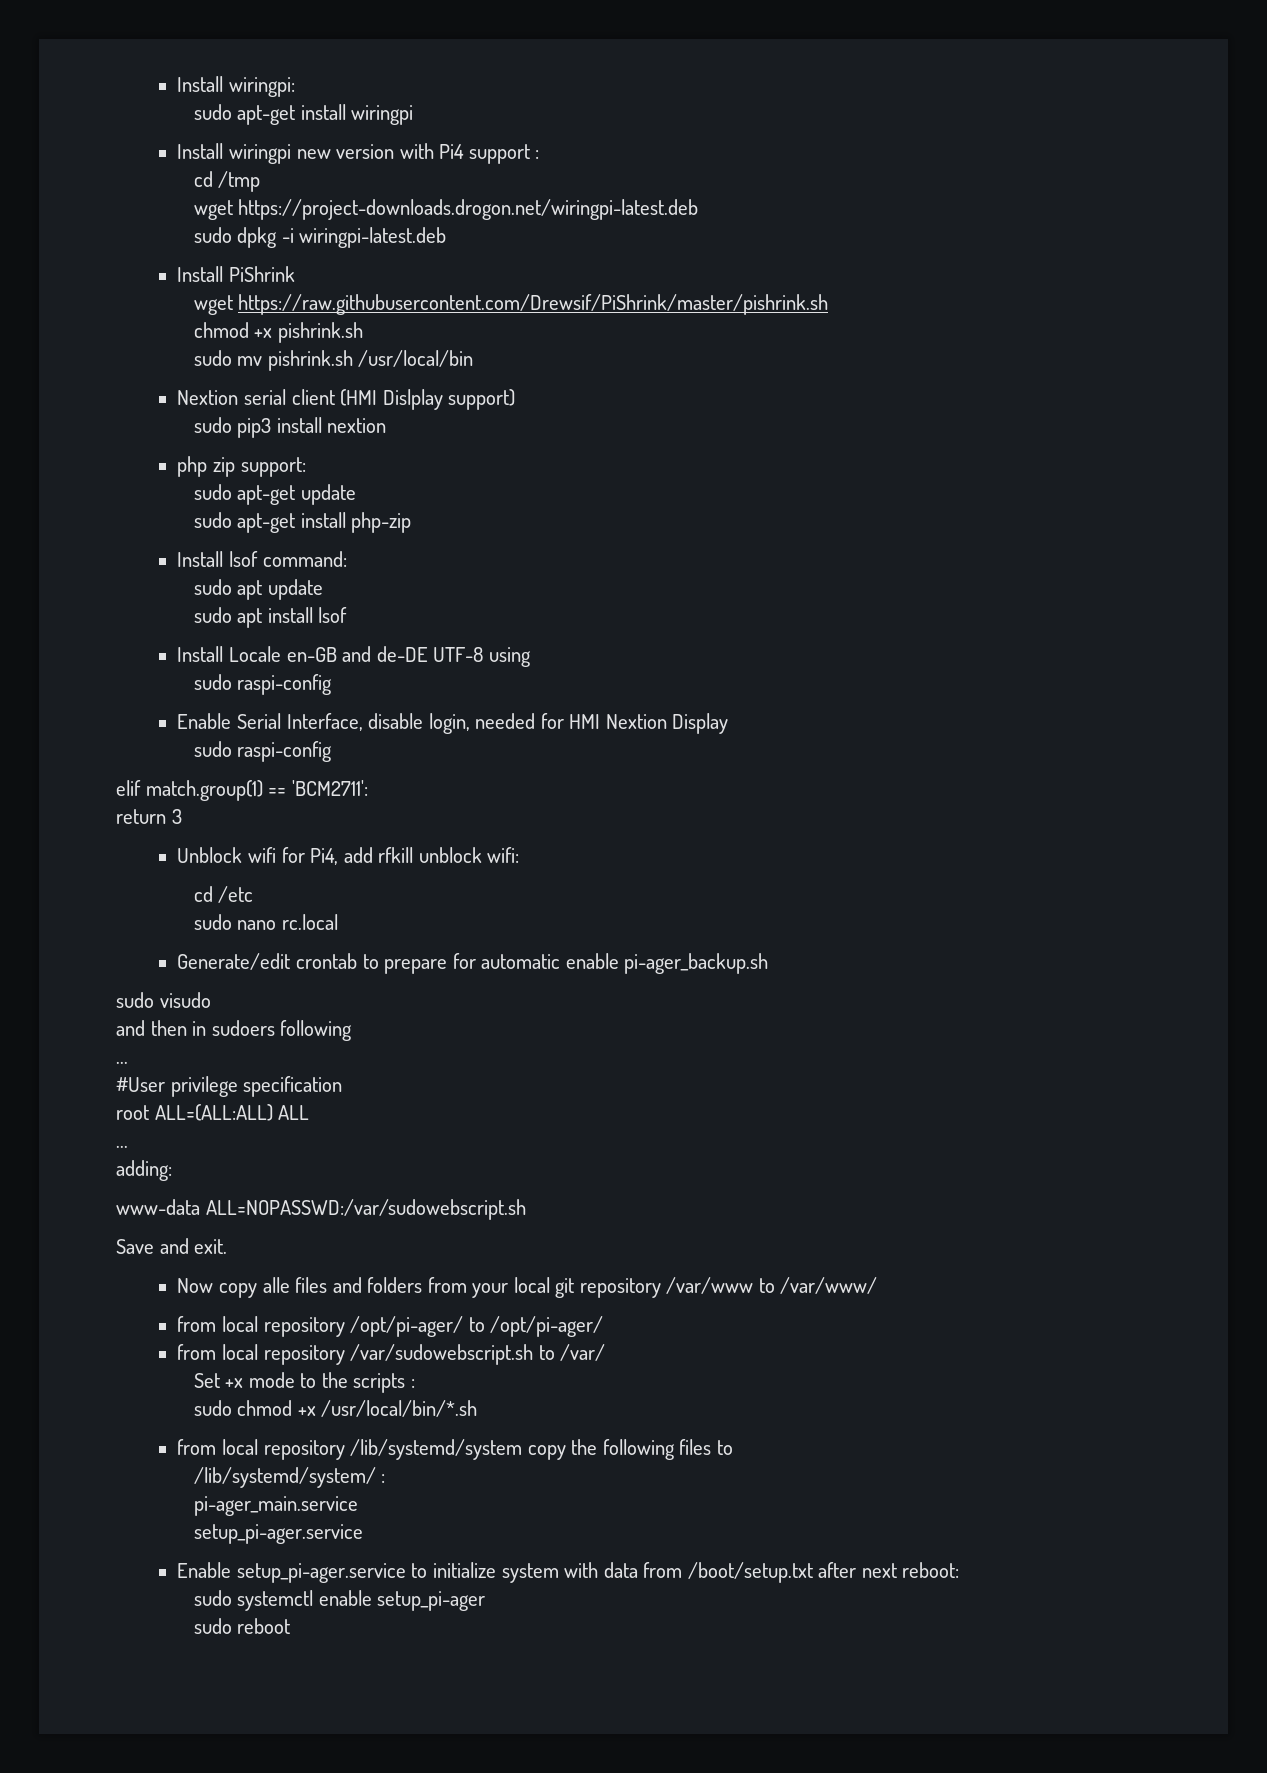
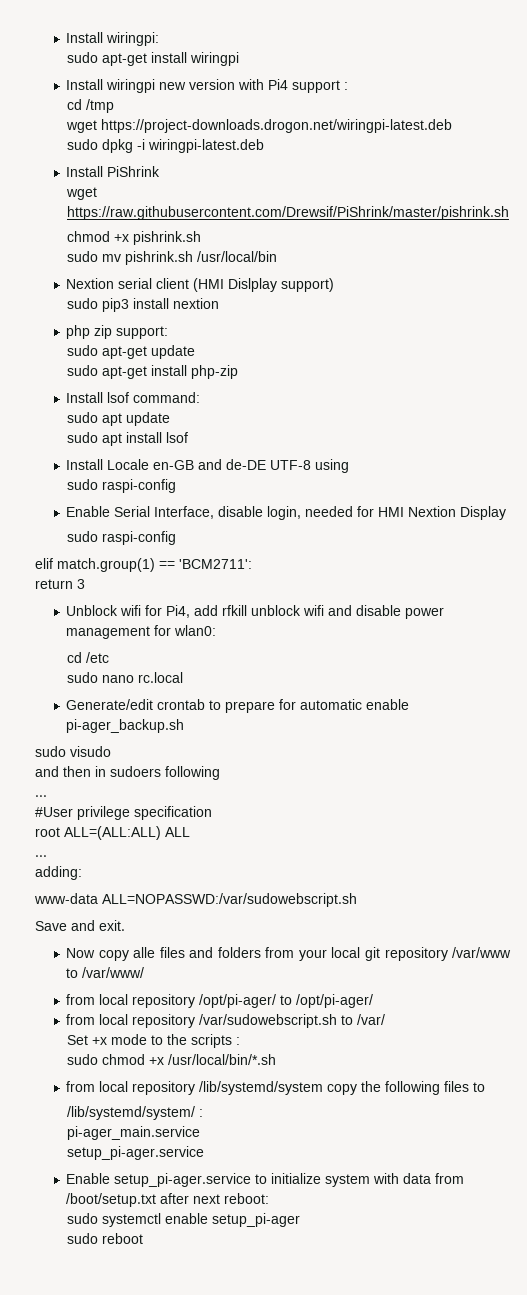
- Unblock wifi for Pi4, add rfkill unblock wifi:
+ Unblock wifi for Pi4, add rfkill unblock wifi and disable power management for wlan0:

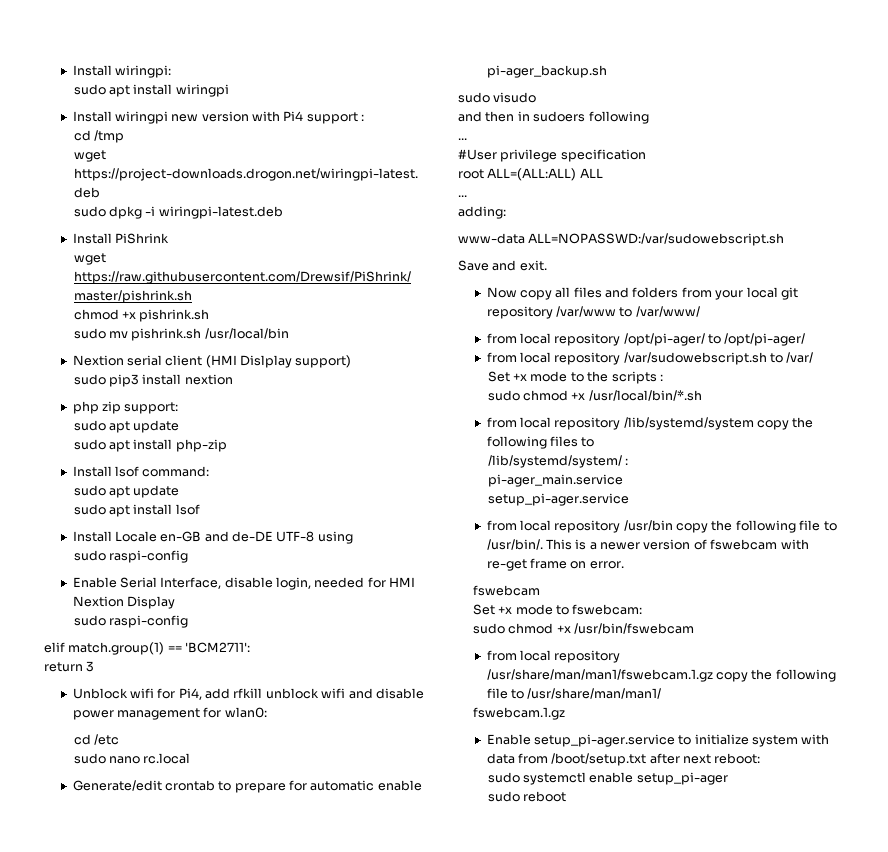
- sudo apt-get install wiringpi
+ sudo apt install wiringpi
  php zip support:
- sudo apt-get update
- sudo apt-get install php-zip
+ sudo apt update
+ sudo apt install php-zip
- Now copy alle files and folders from your local git repository /var/www to /var/www/
+ Now copy all files and folders from your local git repository /var/www to /var/www/
+ from local repository /usr/bin copy the following file to /usr/bin/. This is a newer version of fswebcam with re-get frame on error.
+ fswebcam
+ Set +x mode to fswebcam:
+ sudo chmod +x /usr/bin/fswebcam
+ from local repository /usr/share/man/man1/fswebcam.1.gz copy the following file to /usr/share/man/man1/
+ fswebcam.1.gz

